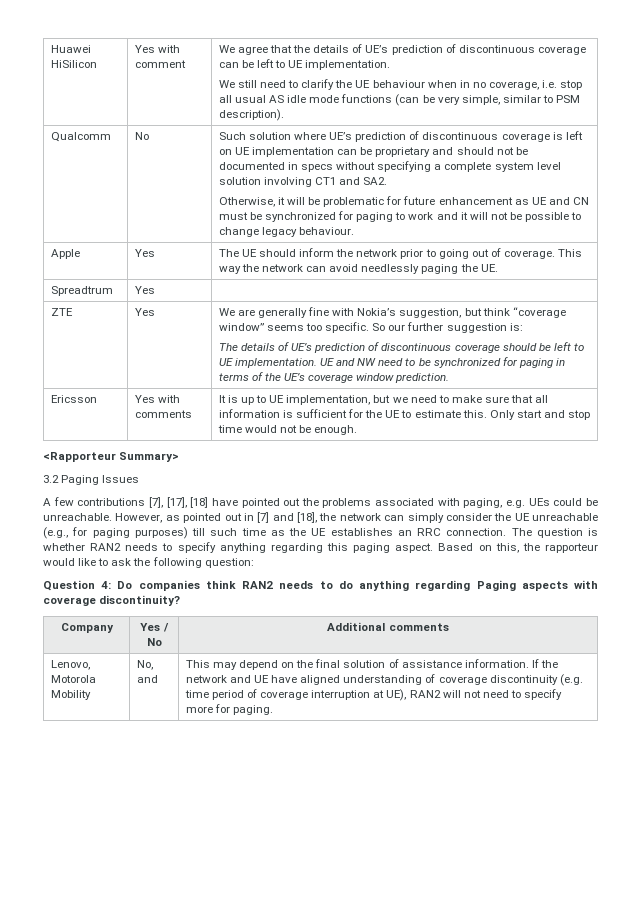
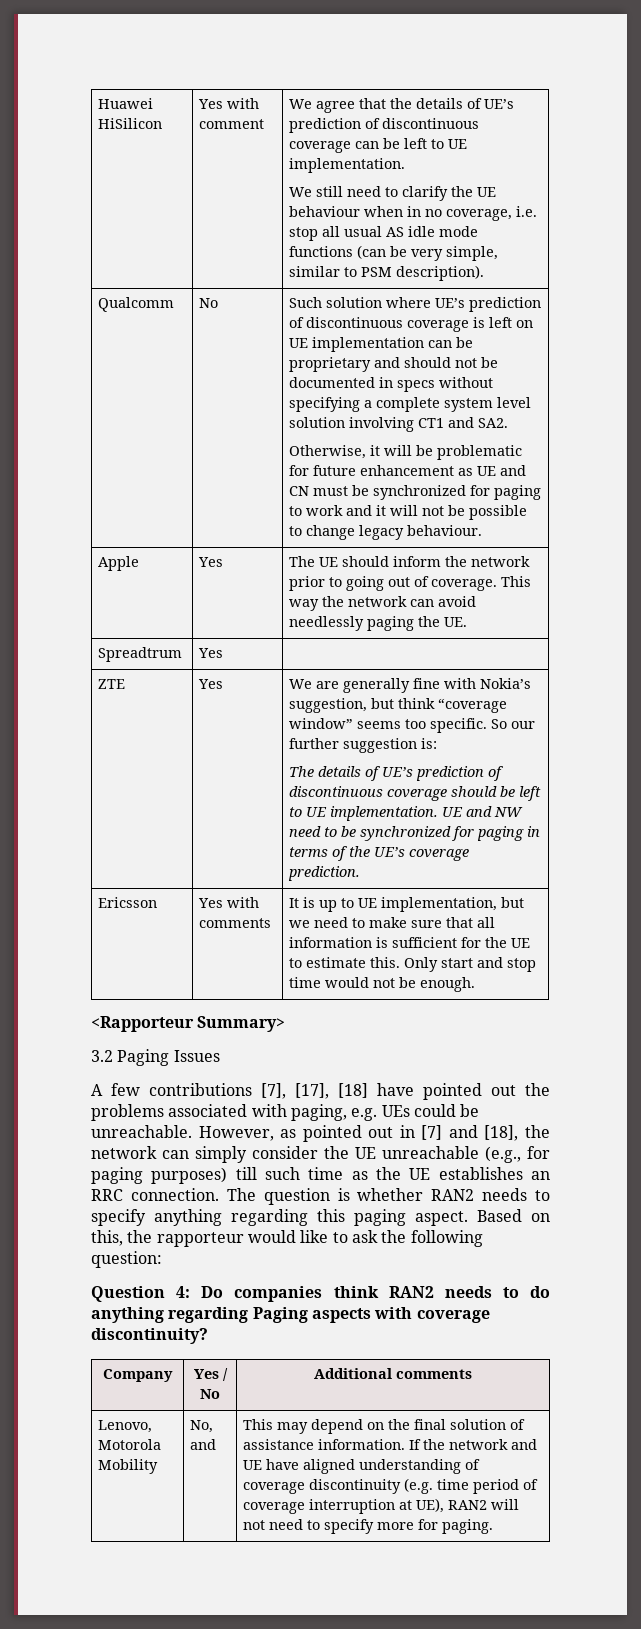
- UE and NW need to be synchronized for paging in terms of the UE’s coverage window prediction.
+ UE and NW need to be synchronized for paging in terms of the UE’s coverage prediction.

